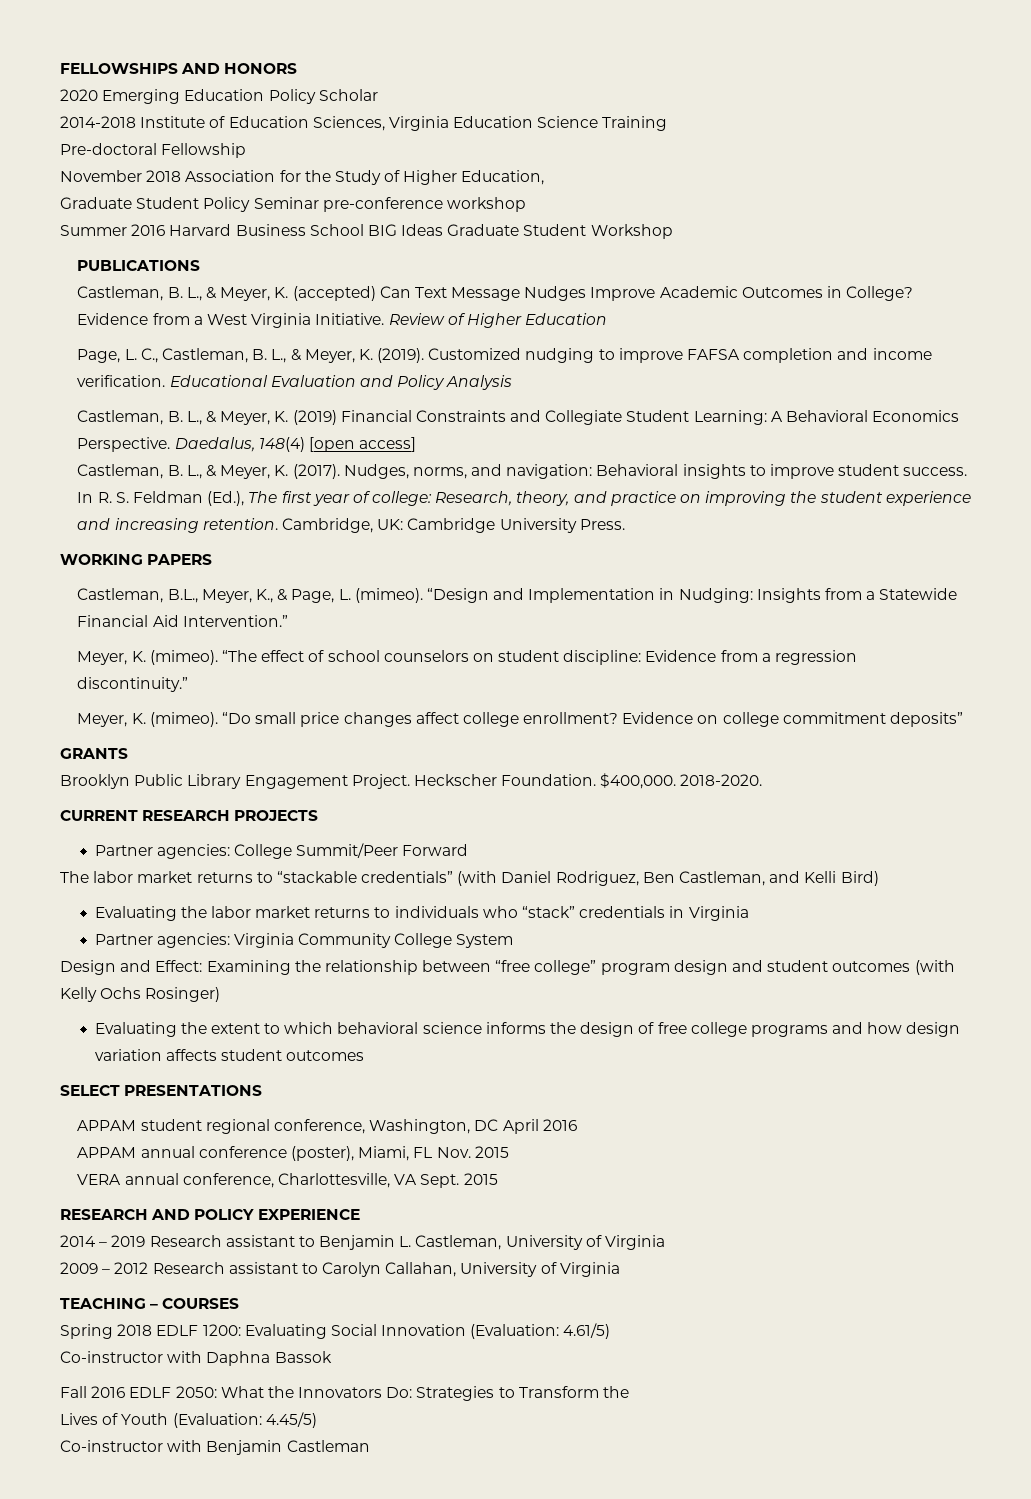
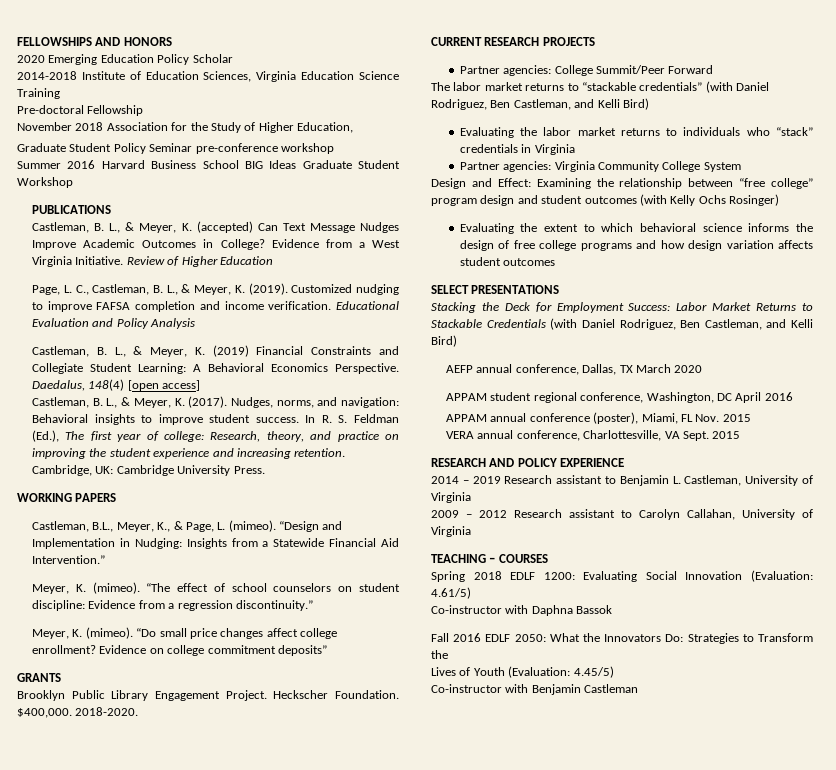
+ Stacking the Deck for Employment Success: Labor Market Returns to Stackable Credentials (with Daniel Rodriguez, Ben Castleman, and Kelli Bird)
+ AEFP annual conference, Dallas, TX March 2020

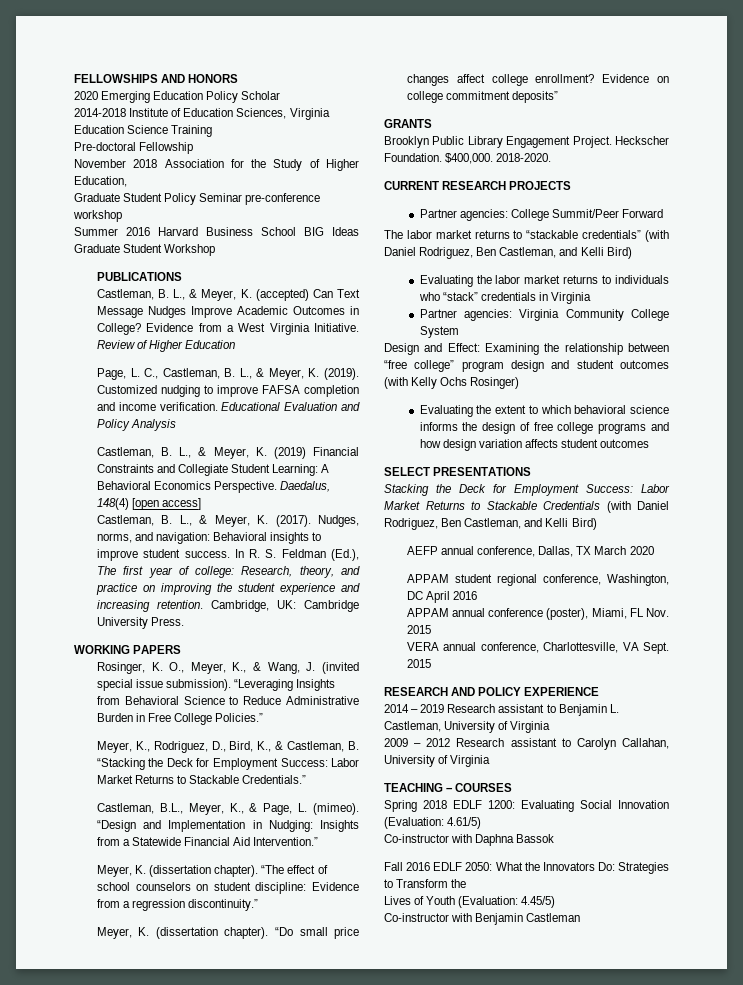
+ Rosinger, K. O., Meyer, K., & Wang, J. (invited special issue submission). “Leveraging Insights from Behavioral Science to Reduce Administrative Burden in Free College Policies.”
+ Meyer, K., Rodriguez, D., Bird, K., & Castleman, B. “Stacking the Deck for Employment Success: Labor Market Returns to Stackable Credentials.”
  “Design and Implementation in Nudging: Insights from a Statewide Financial Aid Intervention.”
- Meyer, K. (mimeo).
+ Meyer, K. (dissertation chapter).
  “The effect of school counselors on student discipline: Evidence from a regression discontinuity.”
- Meyer, K. (mimeo).
+ Meyer, K. (dissertation chapter).

